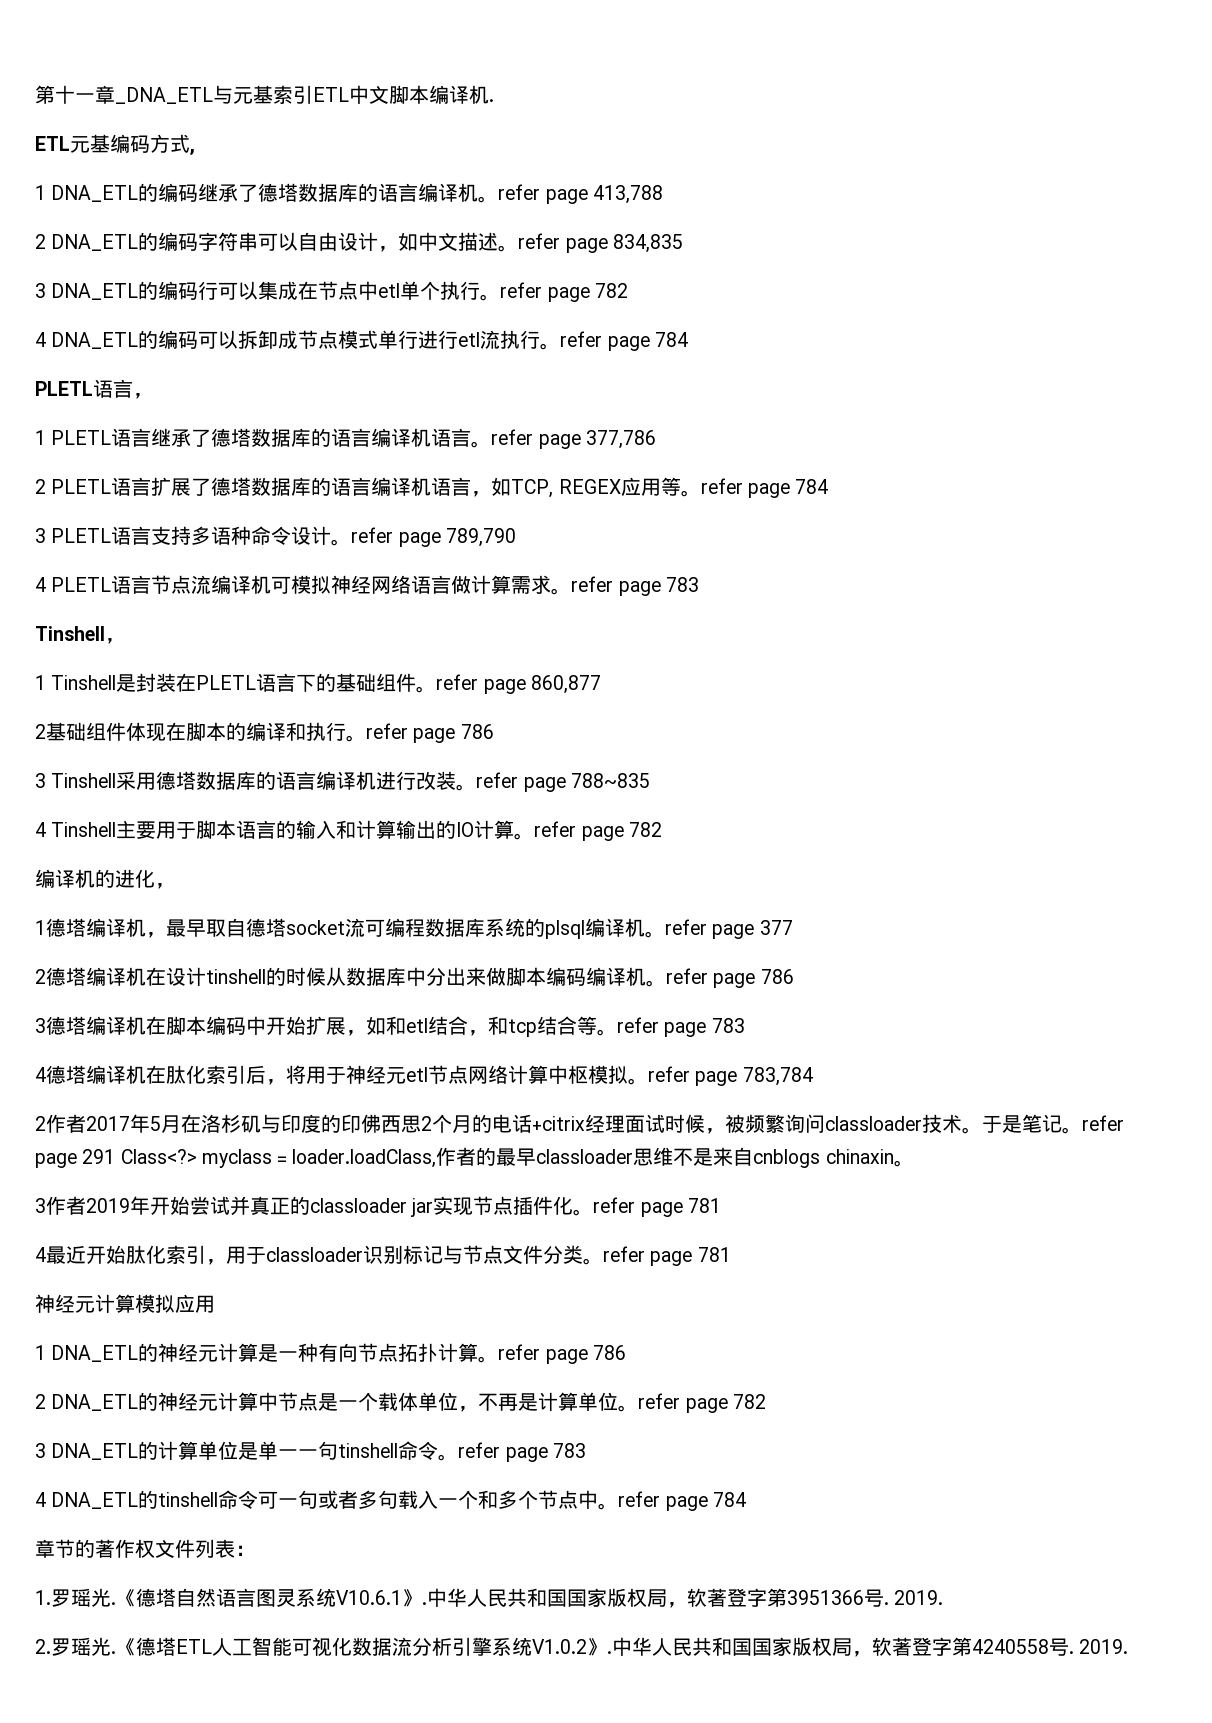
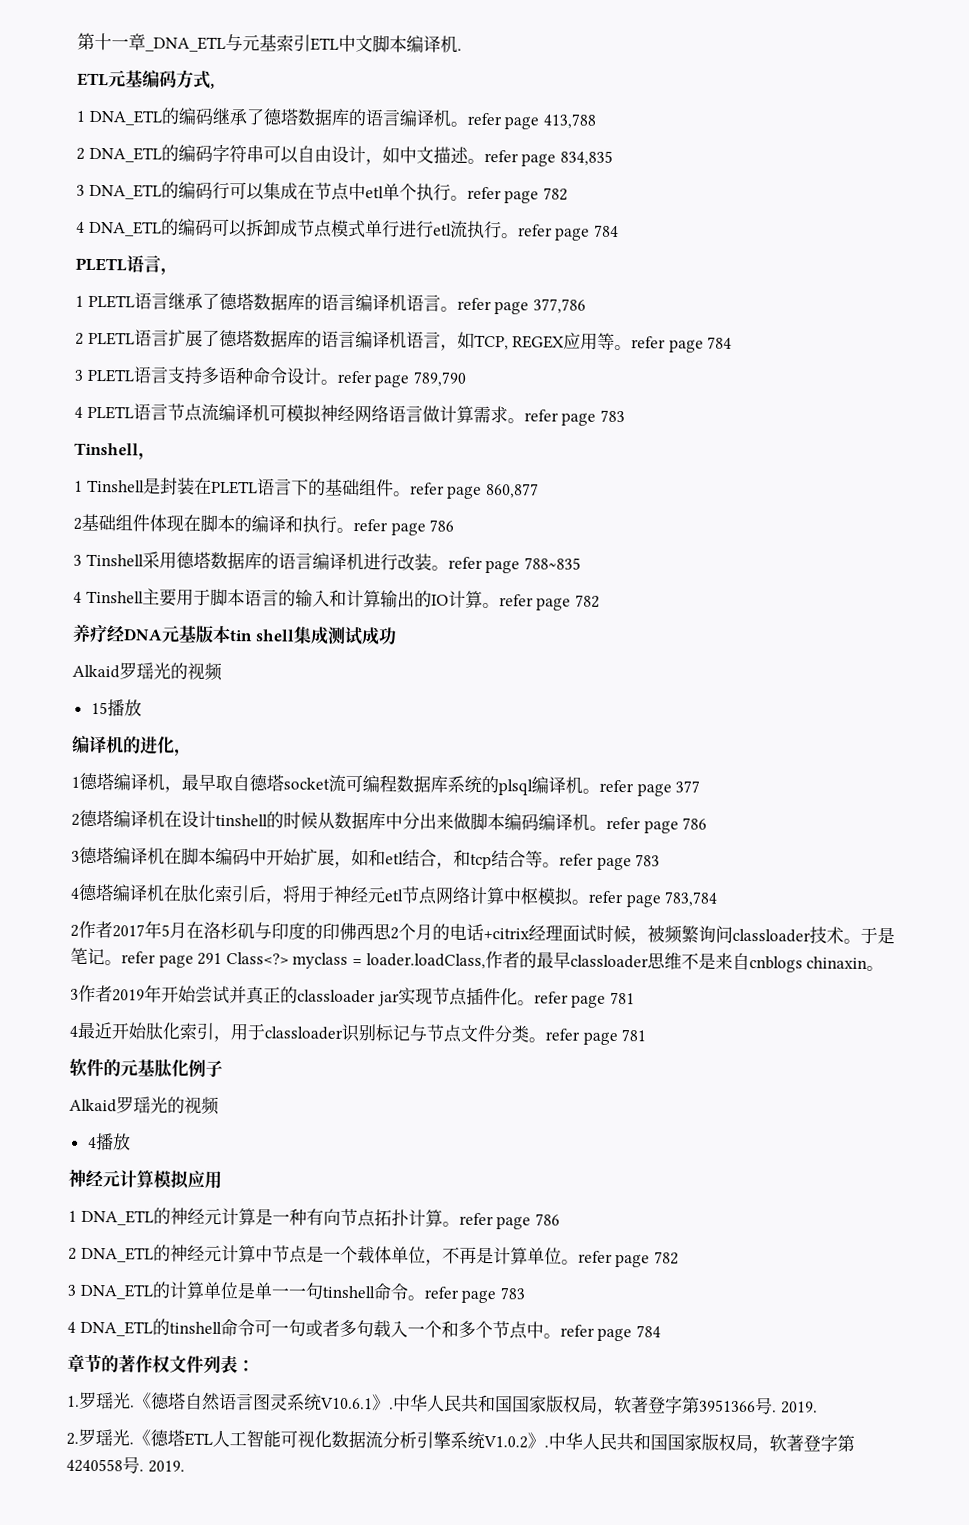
+ 养疗经DNA元基版本tin shell集成测试成功
+ Alkaid罗瑶光的视频
+ 15播放
+ 软件的元基肽化例子
+ Alkaid罗瑶光的视频
+ 4播放

